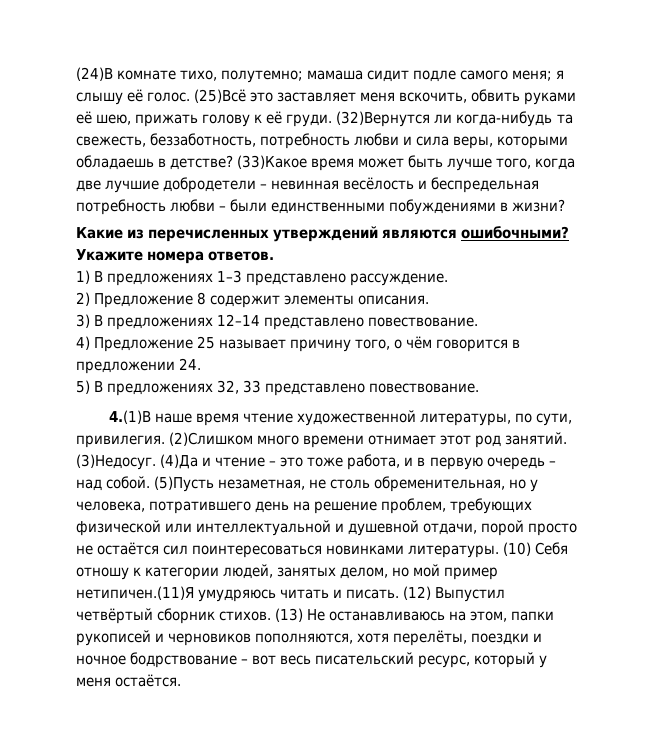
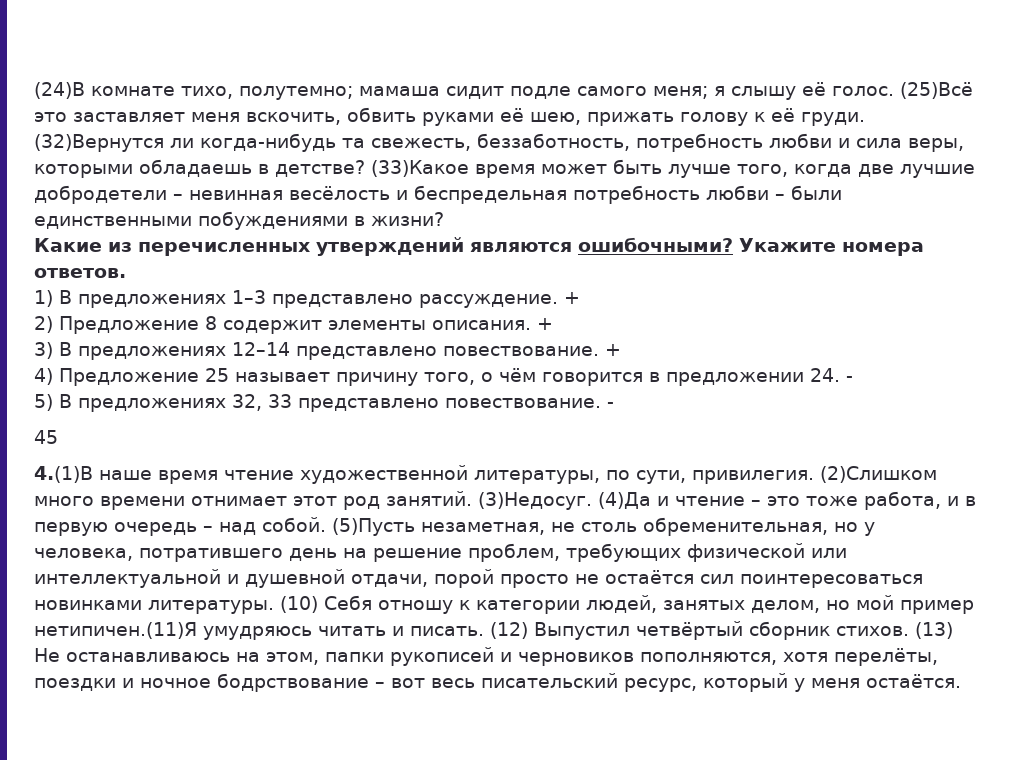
- 1) В предложениях 1–3 представлено рассуждение.
+ 1) В предложениях 1–3 представлено рассуждение. +
- 2) Предложение 8 содержит элементы описания.
+ 2) Предложение 8 содержит элементы описания. +
- 3) В предложениях 12–14 представлено повествование.
+ 3) В предложениях 12–14 представлено повествование. +
- 4) Предложение 25 называет причину того, о чём говорится в предложении 24.
+ 4) Предложение 25 называет причину того, о чём говорится в предложении 24. -
- 5) В предложениях 32, 33 представлено повествование.
+ 5) В предложениях 32, 33 представлено повествование. -
+ 45

